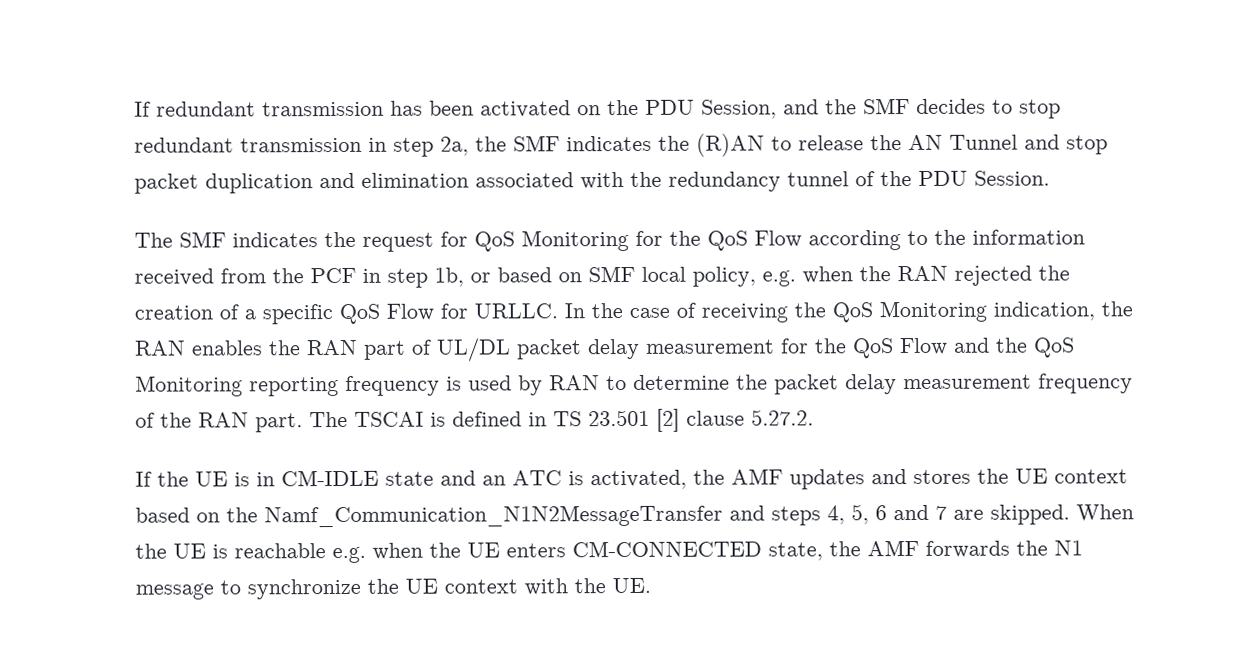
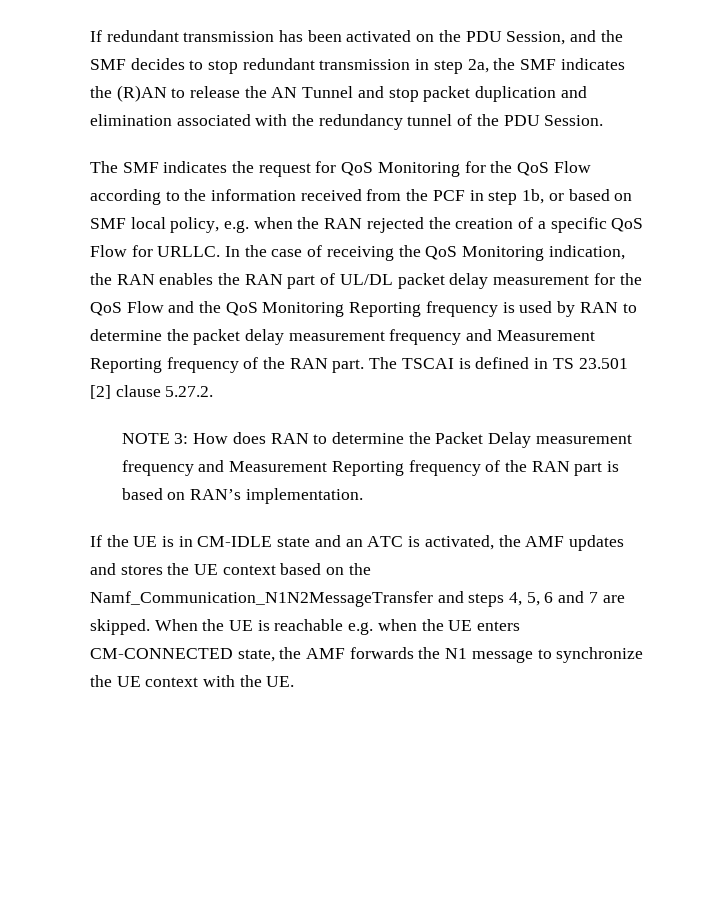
- In the case of receiving the QoS Monitoring indication, the RAN enables the RAN part of UL/DL packet delay measurement for the QoS Flow and the QoS Monitoring reporting frequency is used by RAN to determine the packet delay measurement frequency of the RAN part.
+ In the case of receiving the QoS Monitoring indication, the RAN enables the RAN part of UL/DL packet delay measurement for the QoS Flow and the QoS Monitoring Reporting frequency is used by RAN to determine the packet delay measurement frequency and Measurement Reporting frequency of the RAN part.
+ NOTE 3: How does RAN to determine the Packet Delay measurement frequency and Measurement Reporting frequency of the RAN part is based on RAN’s implementation.

